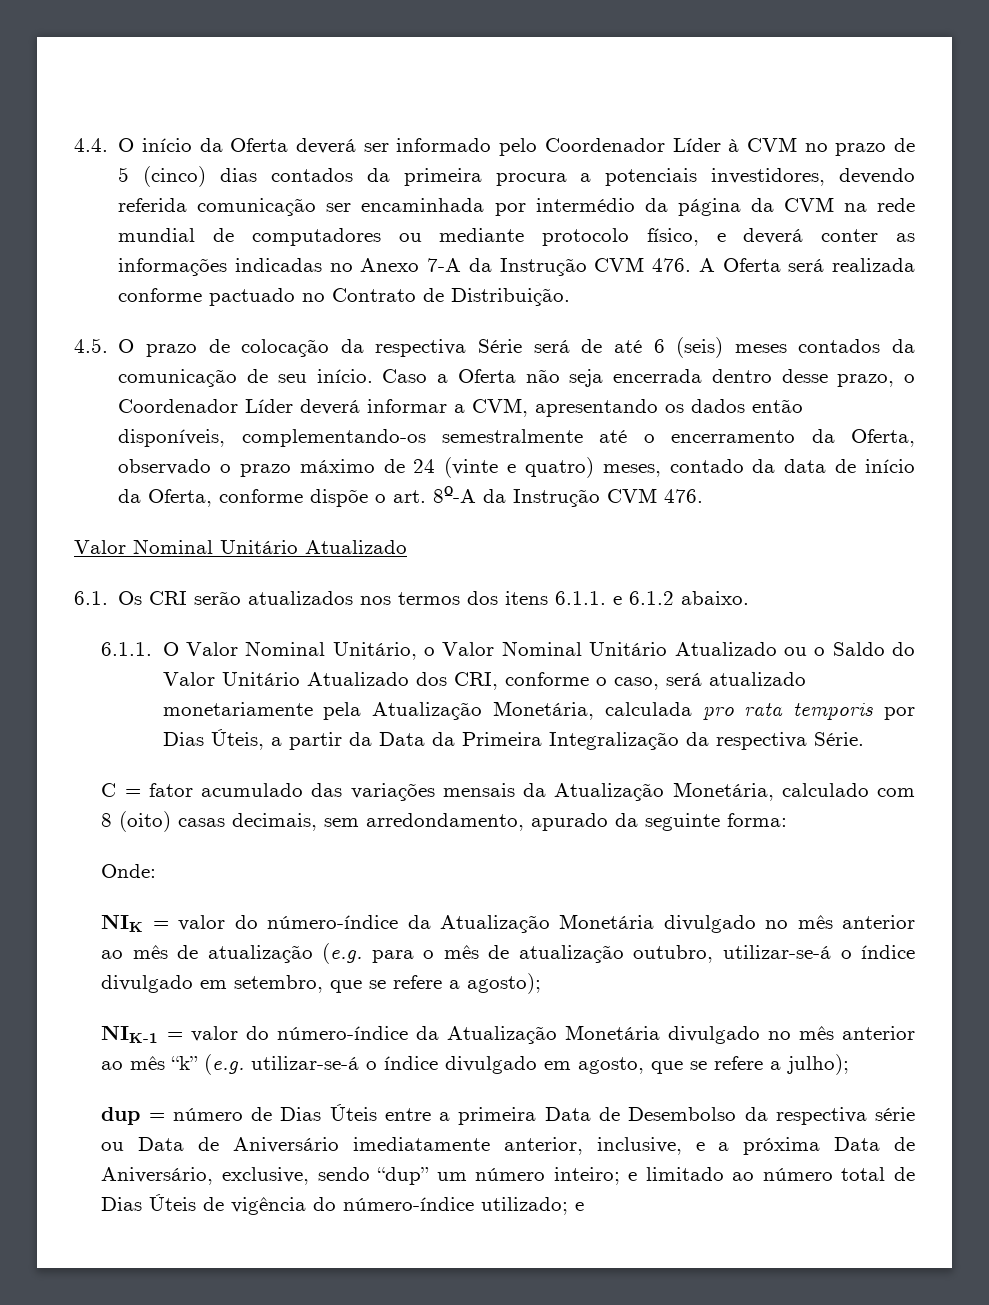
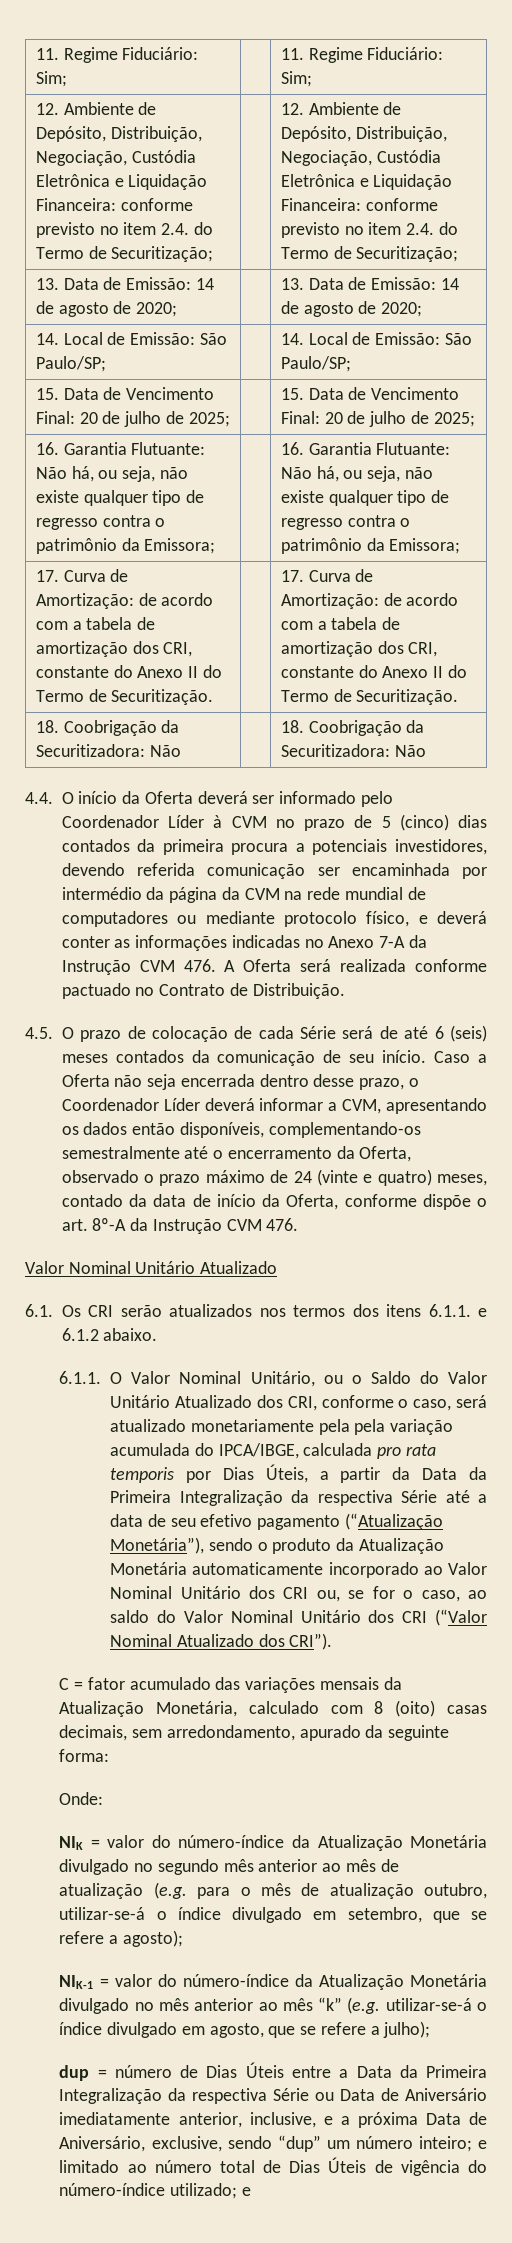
+ 11. Regime Fiduciário: Sim; | | 11. Regime Fiduciário: Sim;
+ 12. Ambiente de Depósito, Distribuição, Negociação, Custódia Eletrônica e Liquidação Financeira: conforme previsto no item 2.4. do Termo de Securitização; | | 12. Ambiente de Depósito, Distribuição, Negociação, Custódia Eletrônica e Liquidação Financeira: conforme previsto no item 2.4. do Termo de Securitização;
+ 13. Data de Emissão: 14 de agosto de 2020; | | 13. Data de Emissão: 14 de agosto de 2020;
+ 14. Local de Emissão: São Paulo/SP; | | 14. Local de Emissão: São Paulo/SP;
+ 15. Data de Vencimento Final: 20 de julho de 2025; | | 15. Data de Vencimento Final: 20 de julho de 2025;
+ 16. Garantia Flutuante: Não há, ou seja, não existe qualquer tipo de regresso contra o patrimônio da Emissora; | | 16. Garantia Flutuante: Não há, ou seja, não existe qualquer tipo de regresso contra o patrimônio da Emissora;
+ 17. Curva de Amortização: de acordo com a tabela de amortização dos CRI, constante do Anexo II do Termo de Securitização. | | 17. Curva de Amortização: de acordo com a tabela de amortização dos CRI, constante do Anexo II do Termo de Securitização.
+ 18. Coobrigação da Securitizadora: Não | | 18. Coobrigação da Securitizadora: Não
- 4.5. O prazo de colocação da respectiva Série será de até 6 (seis) meses contados da comunicação de seu início.
+ 4.5. O prazo de colocação de cada Série será de até 6 (seis) meses contados da comunicação de seu início.
- 6.1.1. O Valor Nominal Unitário, o Valor Nominal Unitário Atualizado ou o Saldo do Valor Unitário Atualizado dos CRI, conforme o caso, será atualizado monetariamente pela Atualização Monetária, calculada pro rata temporis por Dias Úteis, a partir da Data da Primeira Integralização da respectiva Série.
+ 6.1.1. O Valor Nominal Unitário, ou o Saldo do Valor Unitário Atualizado dos CRI, conforme o caso, será atualizado monetariamente pela pela variação acumulada do IPCA/IBGE, calculada pro rata temporis por Dias Úteis, a partir da Data da Primeira Integralização da respectiva Série até a data de seu efetivo pagamento (“Atualização Monetária”), sendo o produto da Atualização Monetária automaticamente incorporado ao Valor Nominal Unitário dos CRI ou, se for o caso, ao saldo do Valor Nominal Unitário dos CRI (“Valor Nominal Atualizado dos CRI”).
- NIK = valor do número-índice da Atualização Monetária divulgado no mês anterior ao mês de atualização (e.g. para o mês de atualização outubro, utilizar-se-á o índice divulgado em setembro, que se refere a agosto);
+ NIK = valor do número-índice da Atualização Monetária divulgado no segundo mês anterior ao mês de atualização (e.g. para o mês de atualização outubro, utilizar-se-á o índice divulgado em setembro, que se refere a agosto);
- dup = número de Dias Úteis entre a primeira Data de Desembolso da respectiva série ou Data de Aniversário imediatamente anterior, inclusive, e a próxima Data de Aniversário, exclusive, sendo “dup” um número inteiro; e limitado ao número total de Dias Úteis de vigência do número-índice utilizado; e
+ dup = número de Dias Úteis entre a Data da Primeira Integralização da respectiva Série ou Data de Aniversário imediatamente anterior, inclusive, e a próxima Data de Aniversário, exclusive, sendo “dup” um número inteiro; e limitado ao número total de Dias Úteis de vigência do número-índice utilizado; e

